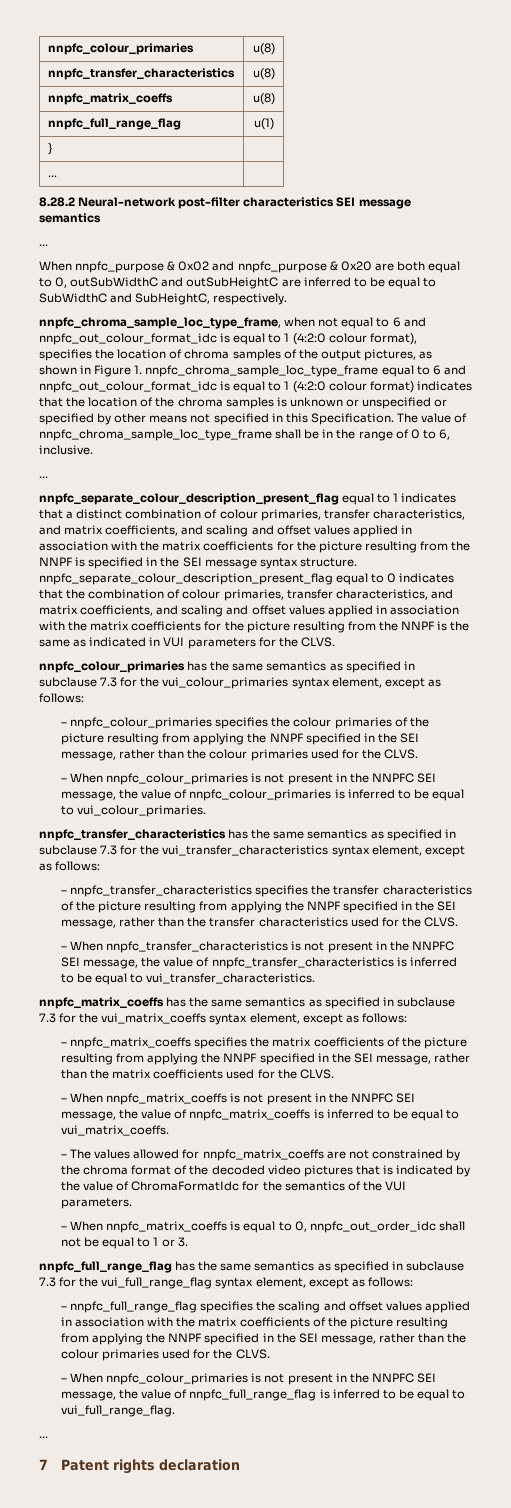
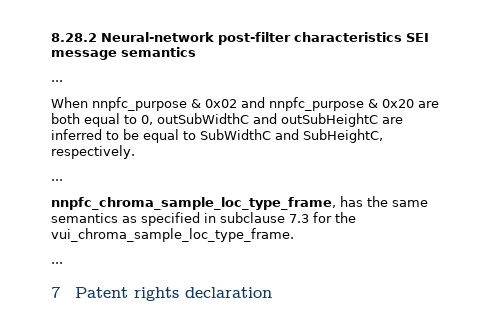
- nnpfc_colour_primaries | u(8)
- nnpfc_transfer_characteristics | u(8)
- nnpfc_matrix_coeffs | u(8)
- nnpfc_full_range_flag | u(1)
- } |
- ... |
  When nnpfc_purpose & 0x02 and nnpfc_purpose & 0x20 are both equal to 0, outSubWidthC and outSubHeightC are inferred to be equal to SubWidthC and SubHeightC, respectively.
- nnpfc_chroma_sample_loc_type_frame, when not equal to 6 and nnpfc_out_colour_format_idc is equal to 1 (4:2:0 colour format), specifies the location of chroma samples of the output pictures, as shown in Figure 1. nnpfc_chroma_sample_loc_type_frame equal to 6 and nnpfc_out_colour_format_idc is equal to 1 (4:2:0 colour format) indicates that the location of the chroma samples is unknown or unspecified or specified by other means not specified in this Specification. The value of nnpfc_chroma_sample_loc_type_frame shall be in the range of 0 to 6, inclusive.
  ...
- nnpfc_separate_colour_description_present_flag equal to 1 indicates that a distinct combination of colour primaries, transfer characteristics, and matrix coefficients, and scaling and offset values applied in association with the matrix coefficients for the picture resulting from the NNPF is specified in the SEI message syntax structure. nnpfc_separate_colour_description_present_flag equal to 0 indicates that the combination of colour primaries, transfer characteristics, and matrix coefficients, and scaling and offset values applied in association with the matrix coefficients for the picture resulting from the NNPF is the same as indicated in VUI parameters for the CLVS.
- nnpfc_colour_primaries has the same semantics as specified in subclause 7.3 for the vui_colour_primaries syntax element, except as follows:
- – nnpfc_colour_primaries specifies the colour primaries of the picture resulting from applying the NNPF specified in the SEI message, rather than the colour primaries used for the CLVS.
- – When nnpfc_colour_primaries is not present in the NNPFC SEI message, the value of nnpfc_colour_primaries is inferred to be equal to vui_colour_primaries.
- nnpfc_transfer_characteristics has the same semantics as specified in subclause 7.3 for the vui_transfer_characteristics syntax element, except as follows:
- – nnpfc_transfer_characteristics specifies the transfer characteristics of the picture resulting from applying the NNPF specified in the SEI message, rather than the transfer characteristics used for the CLVS.
- – When nnpfc_transfer_characteristics is not present in the NNPFC SEI message, the value of nnpfc_transfer_characteristics is inferred to be equal to vui_transfer_characteristics.
- nnpfc_matrix_coeffs has the same semantics as specified in subclause 7.3 for the vui_matrix_coeffs syntax element, except as follows:
- – nnpfc_matrix_coeffs specifies the matrix coefficients of the picture resulting from applying the NNPF specified in the SEI message, rather than the matrix coefficients used for the CLVS.
- – When nnpfc_matrix_coeffs is not present in the NNPFC SEI message, the value of nnpfc_matrix_coeffs is inferred to be equal to vui_matrix_coeffs.
- – The values allowed for nnpfc_matrix_coeffs are not constrained by the chroma format of the decoded video pictures that is indicated by the value of ChromaFormatIdc for the semantics of the VUI parameters.
- – When nnpfc_matrix_coeffs is equal to 0, nnpfc_out_order_idc shall not be equal to 1 or 3.
- nnpfc_full_range_flag has the same semantics as specified in subclause 7.3 for the vui_full_range_flag syntax element, except as follows:
- – nnpfc_full_range_flag specifies the scaling and offset values applied in association with the matrix coefficients of the picture resulting from applying the NNPF specified in the SEI message, rather than the colour primaries used for the CLVS.
- – When nnpfc_colour_primaries is not present in the NNPFC SEI message, the value of nnpfc_full_range_flag is inferred to be equal to vui_full_range_flag.
+ nnpfc_chroma_sample_loc_type_frame, has the same semantics as specified in subclause 7.3 for the vui_chroma_sample_loc_type_frame.

